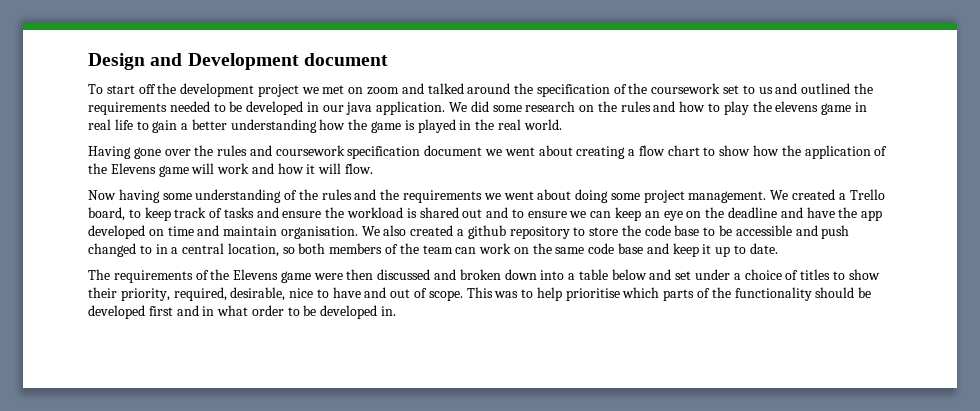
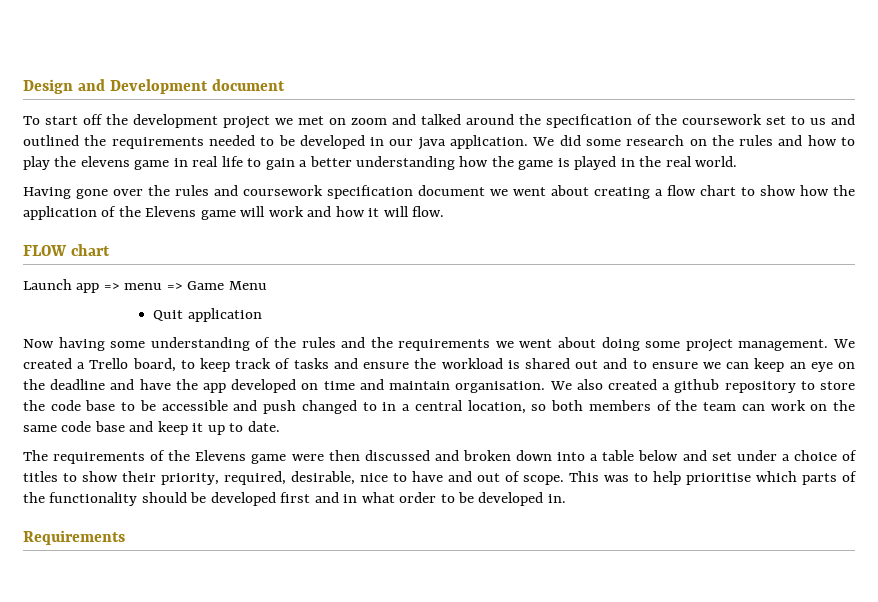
+ FLOW chart
+ Launch app => menu => Game Menu
+ Quit application
+ Requirements

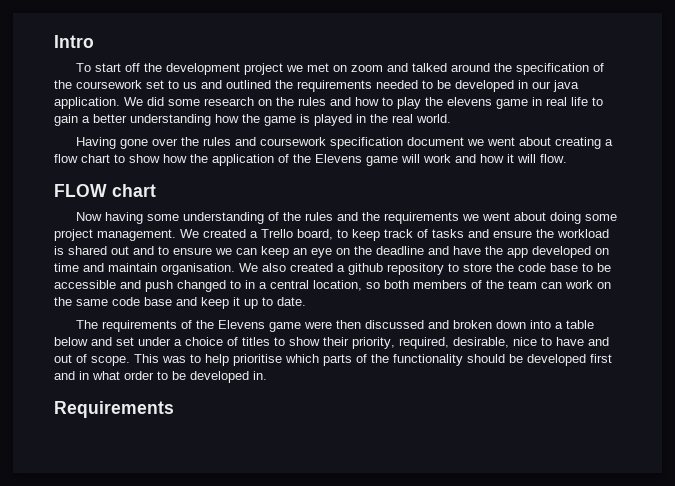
- Design and Development document
+ Intro
- Launch app => menu => Game Menu
- Quit application

